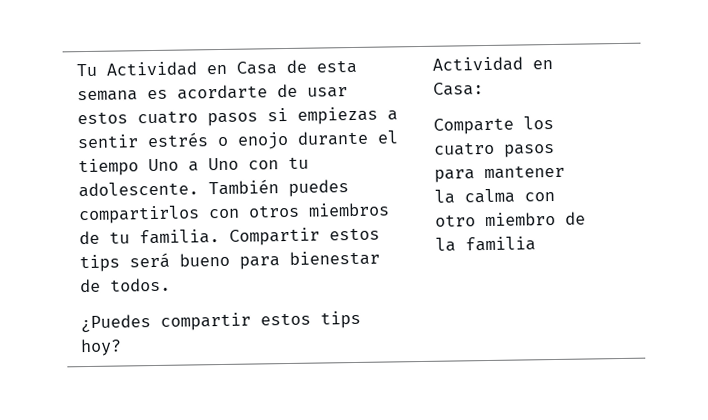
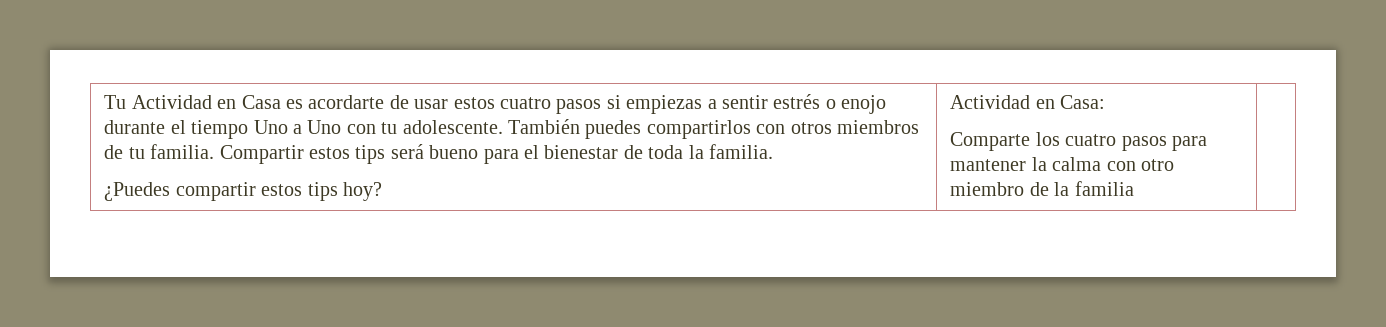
- Tu Actividad en Casa de esta semana es acordarte de usar estos cuatro pasos si empiezas a sentir estrés o enojo durante el tiempo Uno a Uno con tu adolescente.
+ Tu Actividad en Casa es acordarte de usar estos cuatro pasos si empiezas a sentir estrés o enojo durante el tiempo Uno a Uno con tu adolescente.
- Compartir estos tips será bueno para bienestar de todos.
+ Compartir estos tips será bueno para el bienestar de toda la familia.

